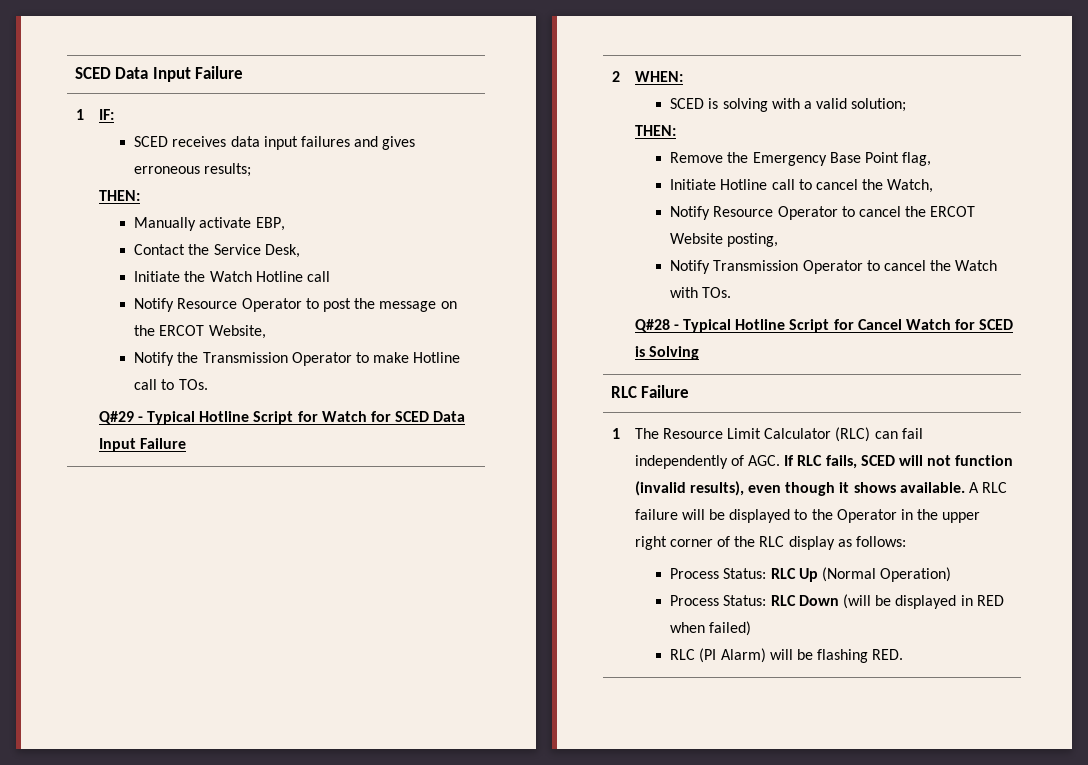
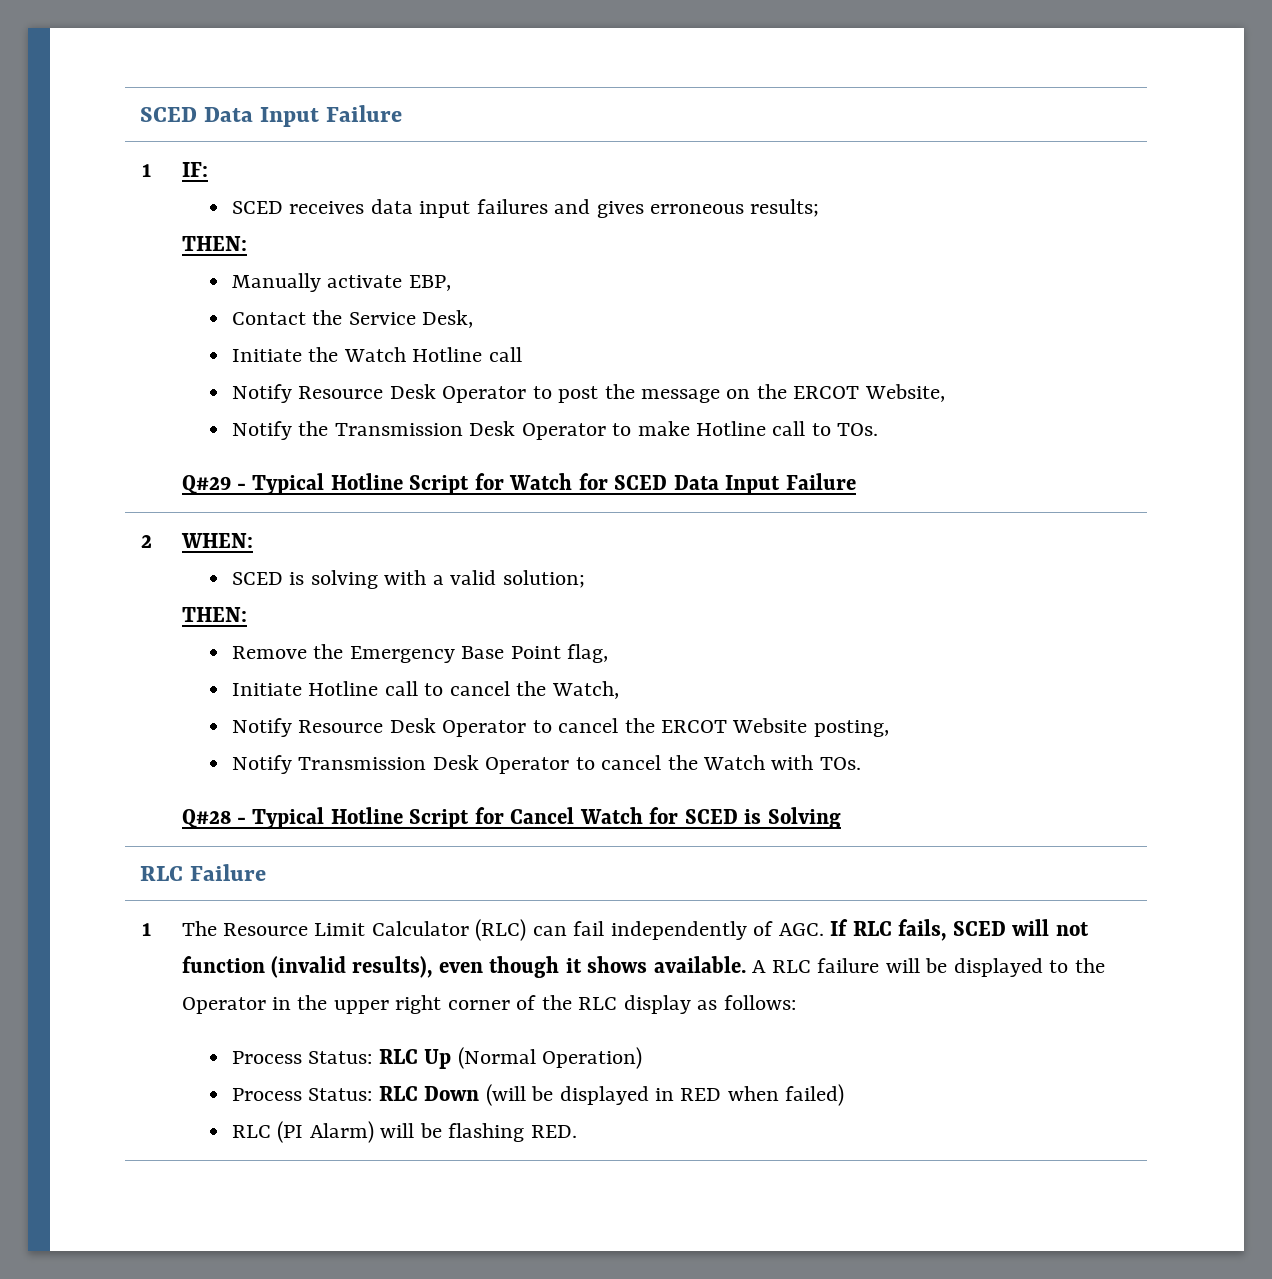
- Notify Resource Operator to post the message on the ERCOT Website,
+ Notify Resource Desk Operator to post the message on the ERCOT Website,
- Notify the Transmission Operator to make Hotline call to TOs.
+ Notify the Transmission Desk Operator to make Hotline call to TOs.
- Notify Resource Operator to cancel the ERCOT Website posting,
+ Notify Resource Desk Operator to cancel the ERCOT Website posting,
- Notify Transmission Operator to cancel the Watch with TOs.
+ Notify Transmission Desk Operator to cancel the Watch with TOs.

